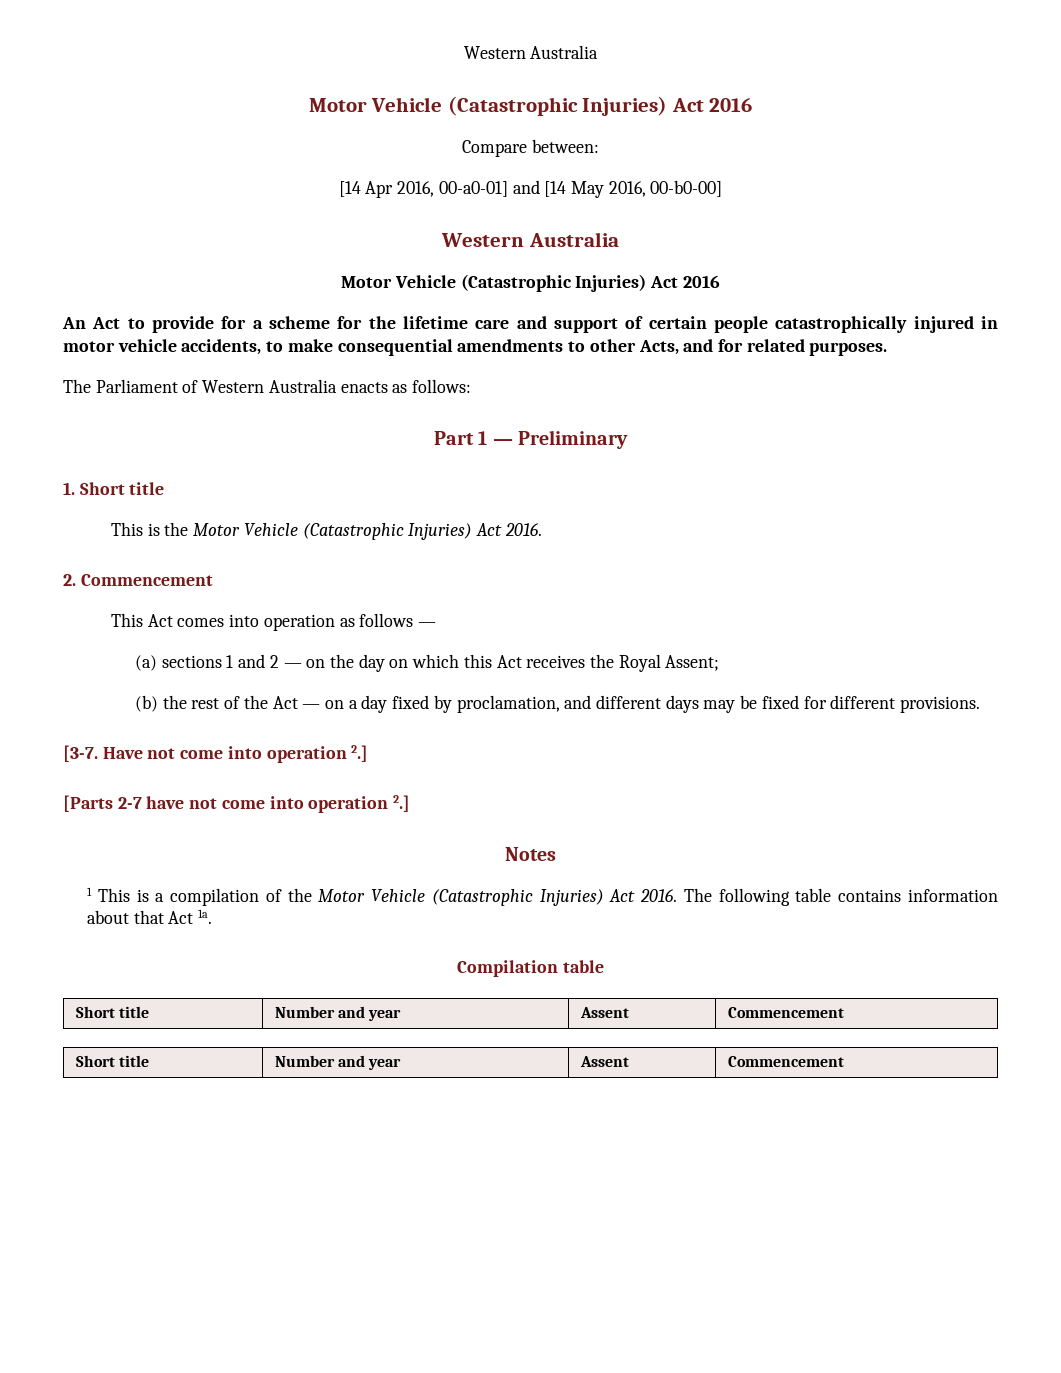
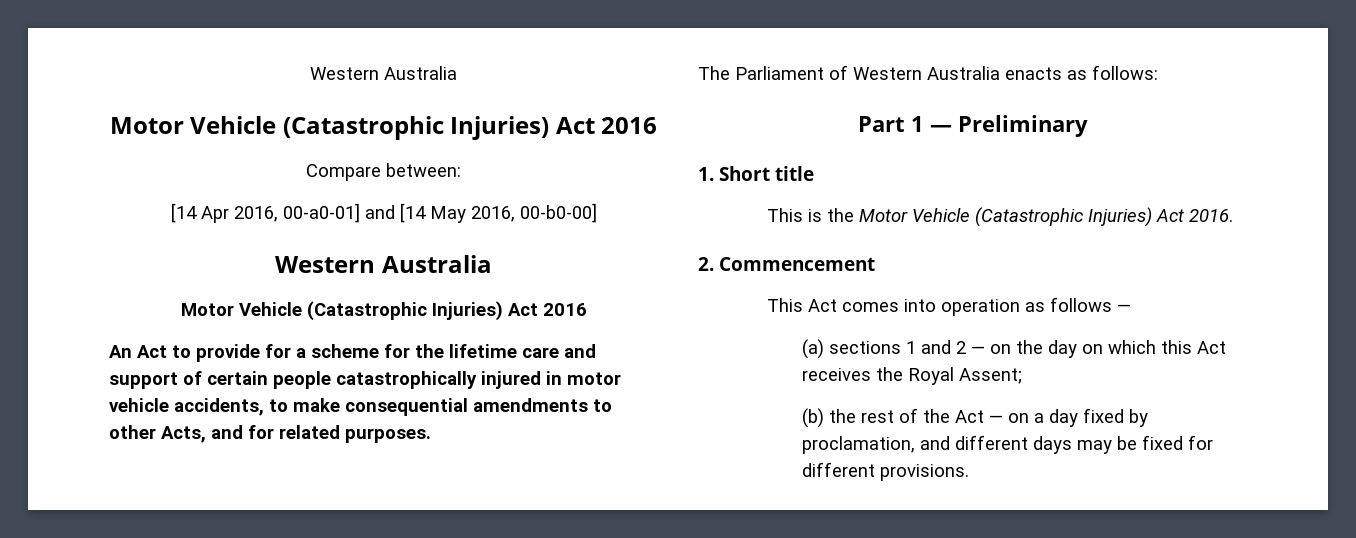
- [3-7. Have not come into operation 2.]
- [Parts 2-7 have not come into operation 2.]
- Notes
- 1 This is a compilation of the Motor Vehicle (Catastrophic Injuries) Act 2016. The following table contains information about that Act 1a.
- Compilation table
- Short title | Number and year | Assent | Commencement
- Short title | Number and year | Assent | Commencement

